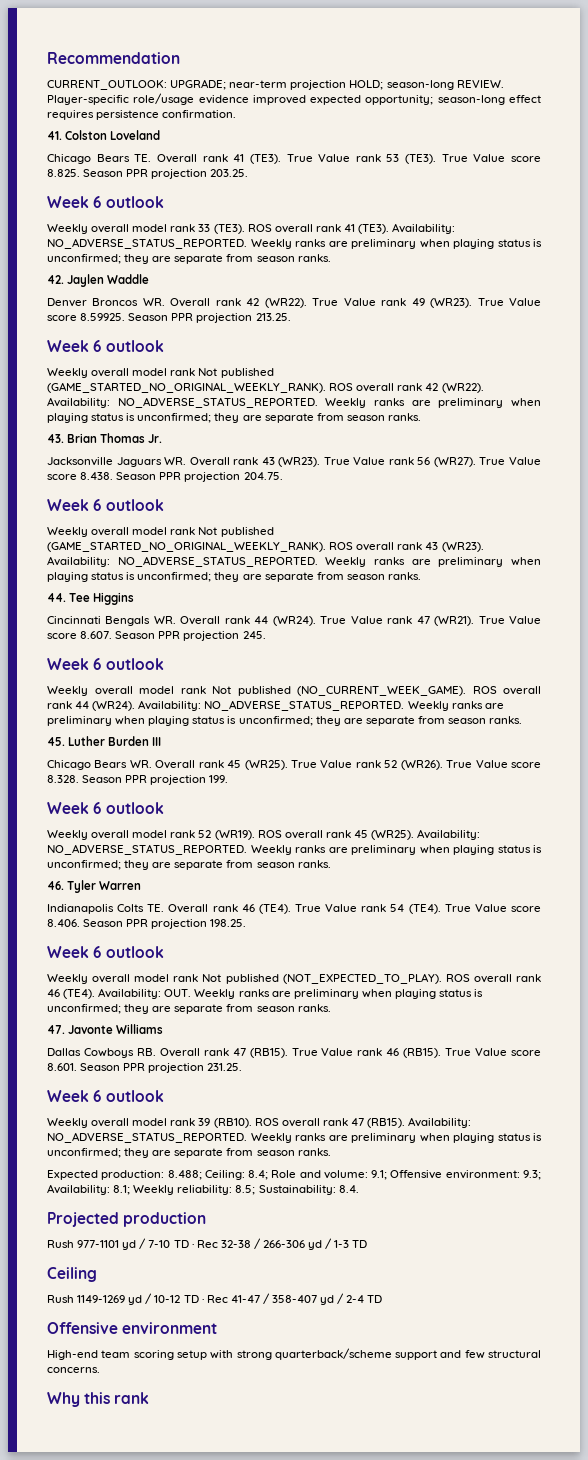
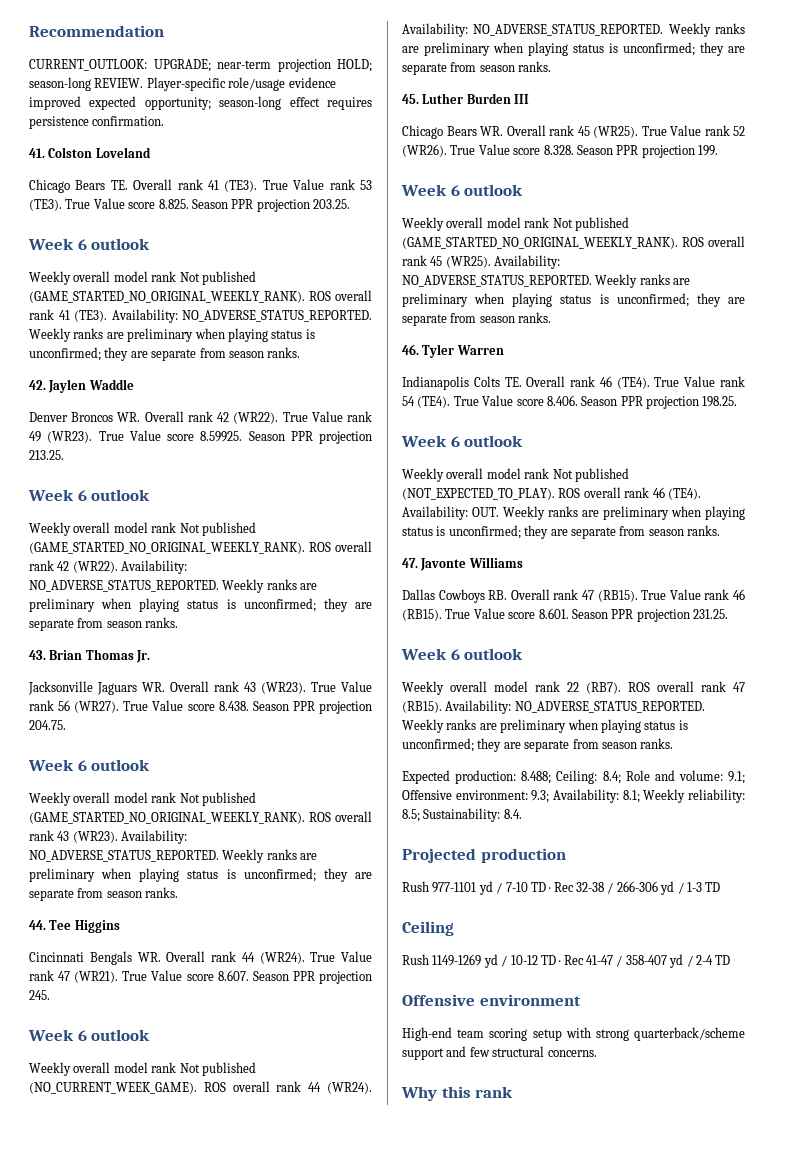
  True Value score 8.825. Season PPR projection 203.25.
  Week 6 outlook
- Weekly overall model rank 33 (TE3).
+ Weekly overall model rank Not published (GAME_STARTED_NO_ORIGINAL_WEEKLY_RANK).
  True Value score 8.328. Season PPR projection 199.
  Week 6 outlook
- Weekly overall model rank 52 (WR19).
+ Weekly overall model rank Not published (GAME_STARTED_NO_ORIGINAL_WEEKLY_RANK).
- Weekly overall model rank 39 (RB10).
+ Weekly overall model rank 22 (RB7).

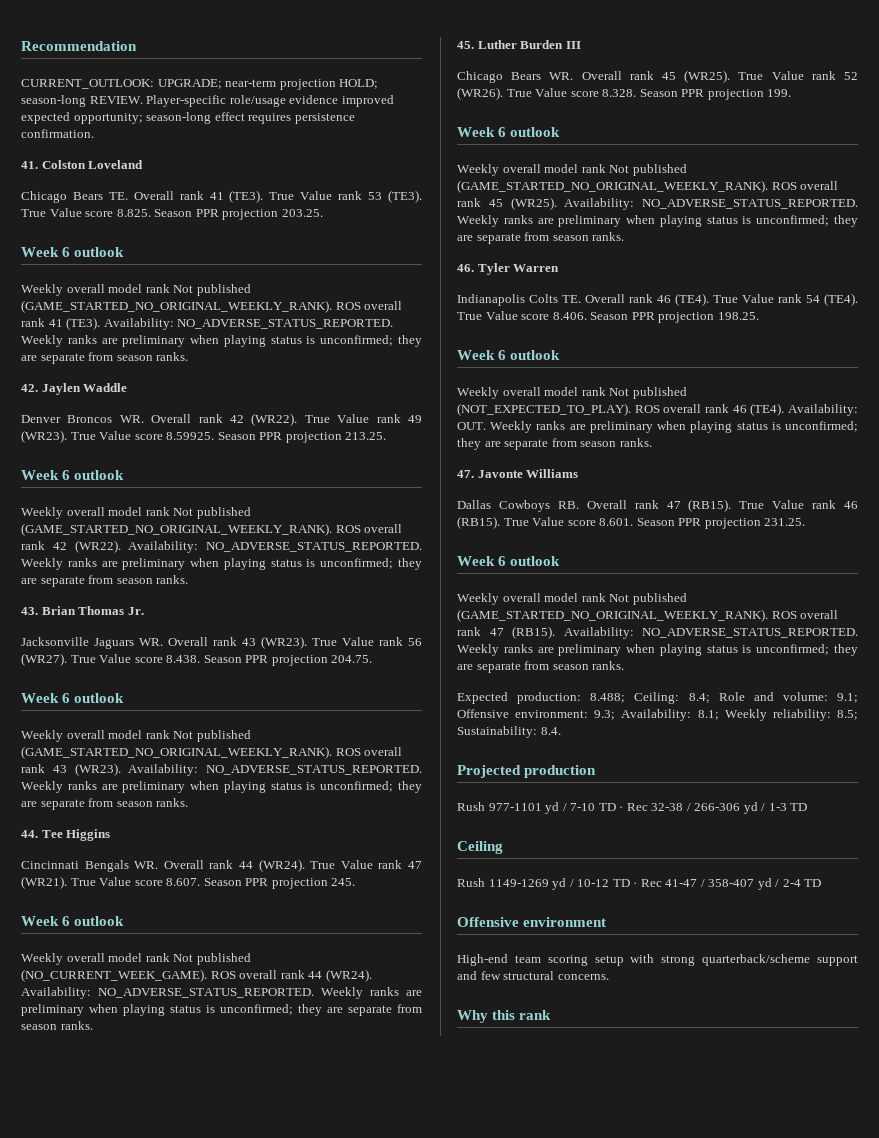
  True Value score 8.601. Season PPR projection 231.25.
  Week 6 outlook
- Weekly overall model rank 22 (RB7).
+ Weekly overall model rank Not published (GAME_STARTED_NO_ORIGINAL_WEEKLY_RANK).

